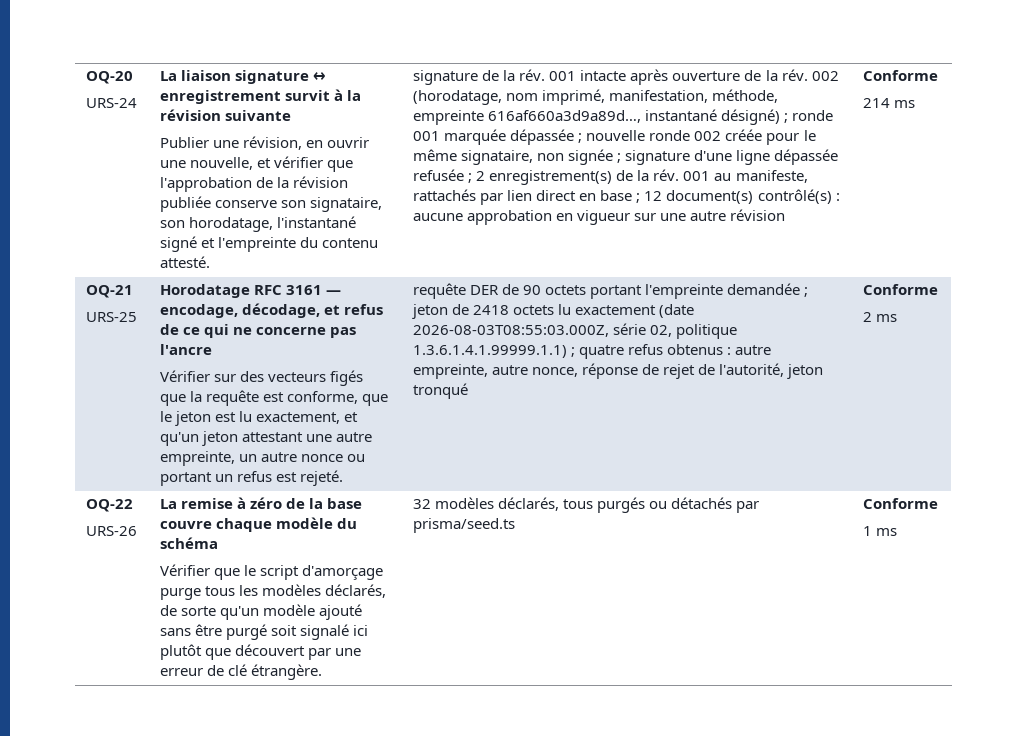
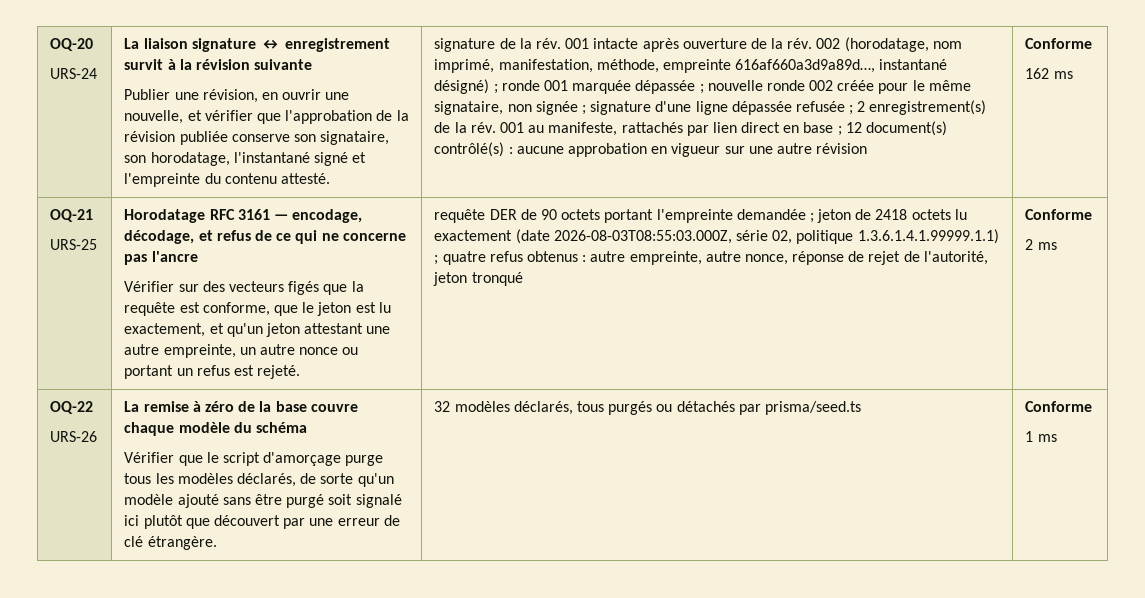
- 214 ms
+ 162 ms

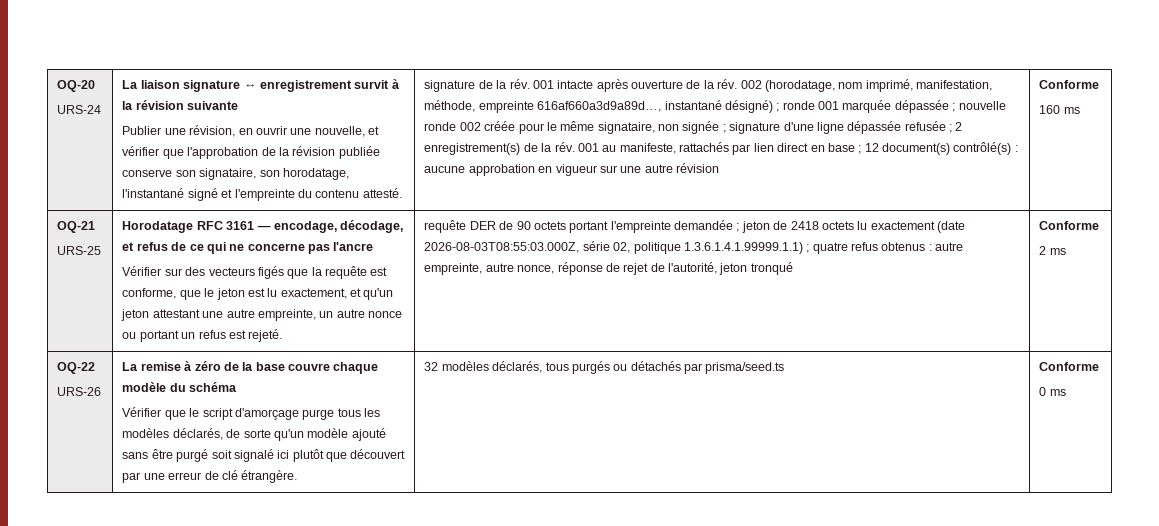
- 162 ms
+ 160 ms
- 1 ms
+ 0 ms

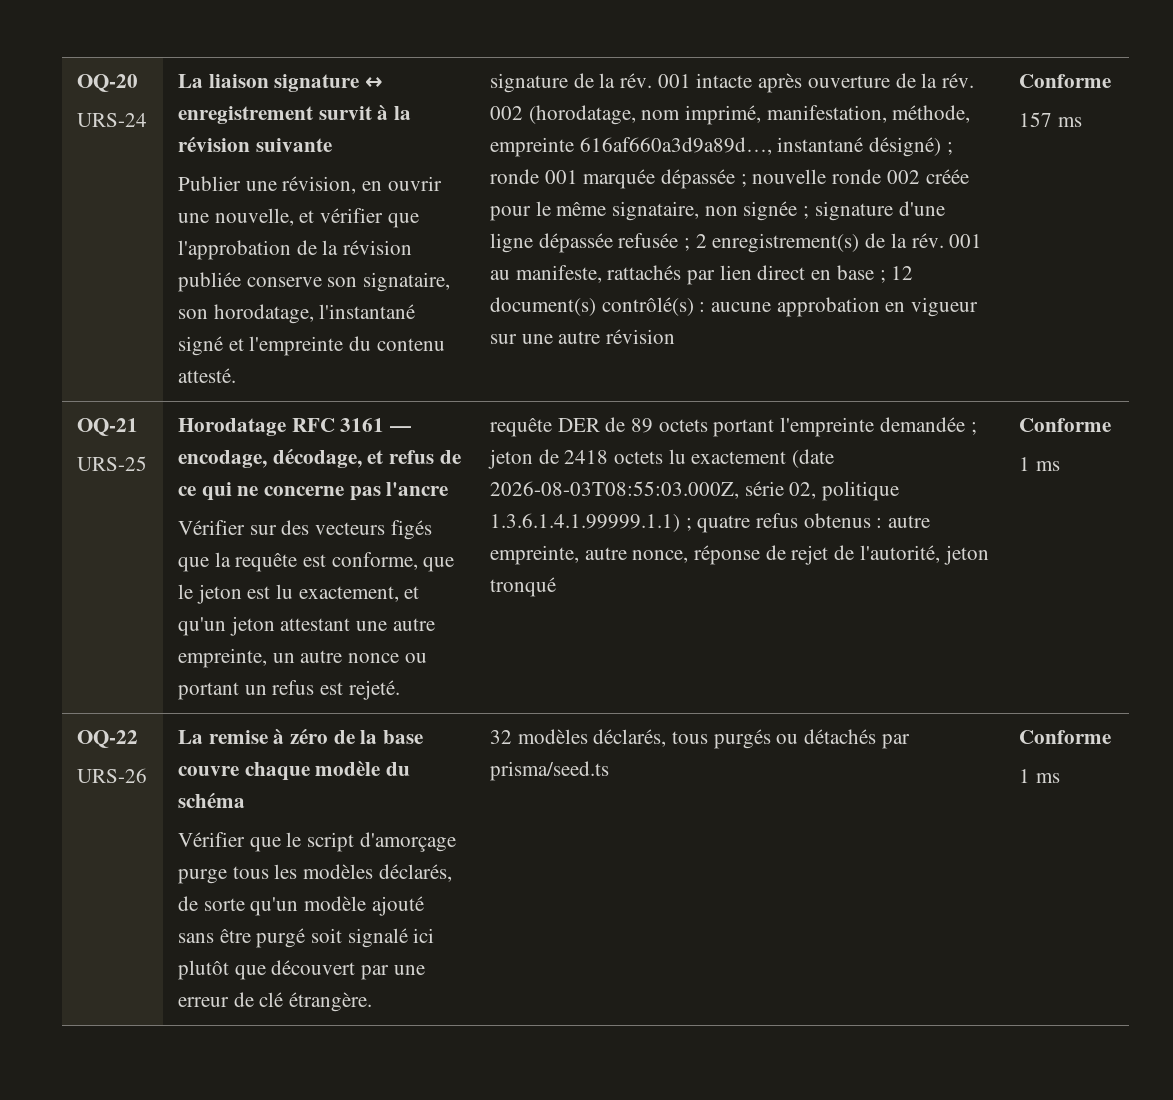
- 160 ms
+ 157 ms
- requête DER de 90 octets portant l'empreinte demandée ; jeton de 2418 octets lu exactement (date 2026-08-03T08:55:03.000Z, série 02, politique 1.3.6.1.4.1.99999.1.1) ; quatre refus obtenus : autre empreinte, autre nonce, réponse de rejet de l'autorité, jeton tronqué | Conforme
- 2 ms
+ requête DER de 89 octets portant l'empreinte demandée ; jeton de 2418 octets lu exactement (date 2026-08-03T08:55:03.000Z, série 02, politique 1.3.6.1.4.1.99999.1.1) ; quatre refus obtenus : autre empreinte, autre nonce, réponse de rejet de l'autorité, jeton tronqué | Conforme
+ 1 ms
  32 modèles déclarés, tous purgés ou détachés par prisma/seed.ts | Conforme
- 0 ms
+ 1 ms

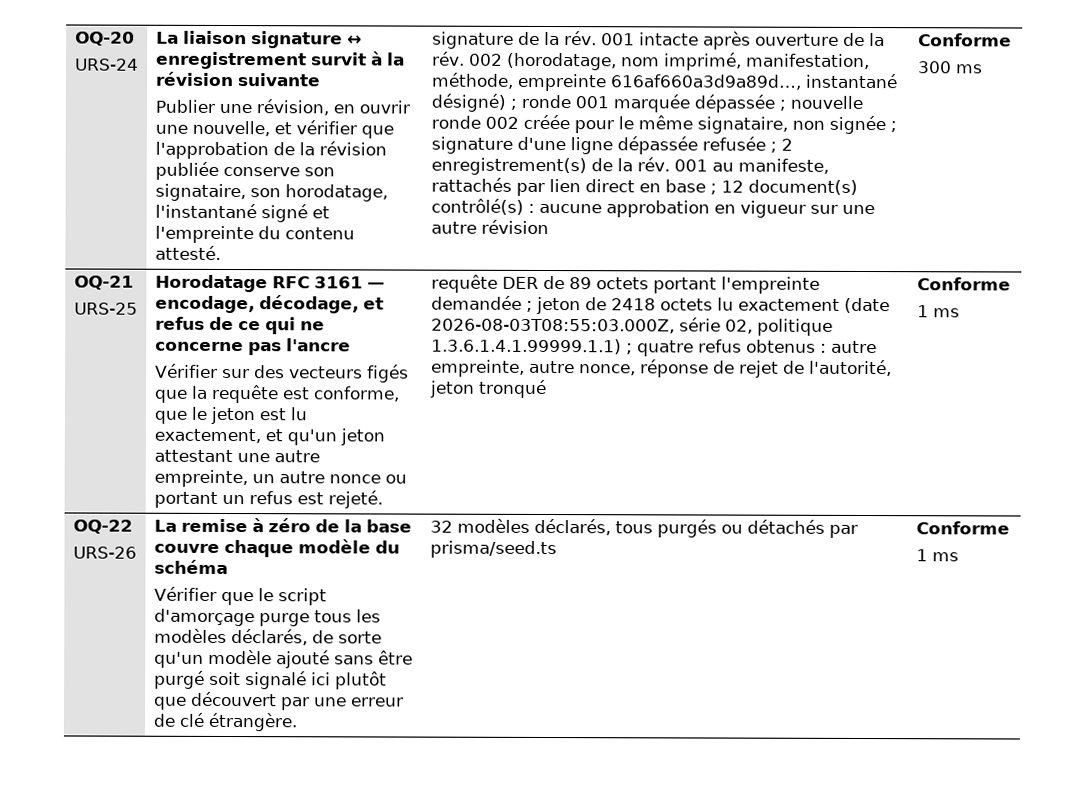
- 157 ms
+ 300 ms

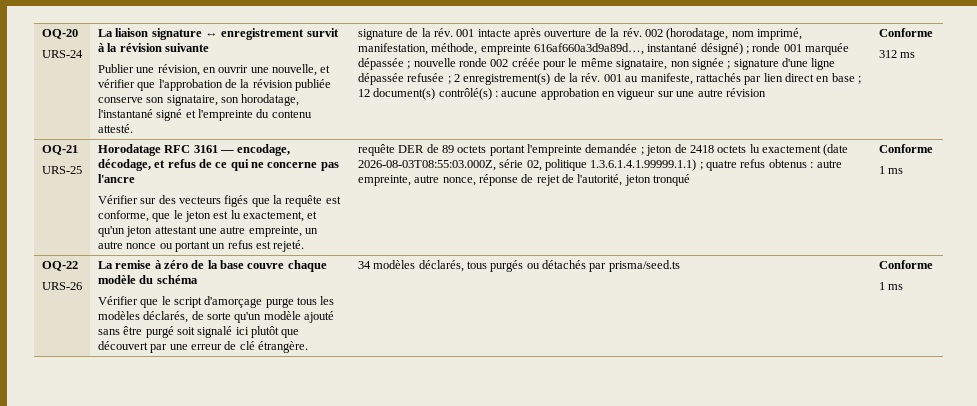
- 300 ms
+ 312 ms
- 32 modèles déclarés, tous purgés ou détachés par prisma/seed.ts
+ 34 modèles déclarés, tous purgés ou détachés par prisma/seed.ts

